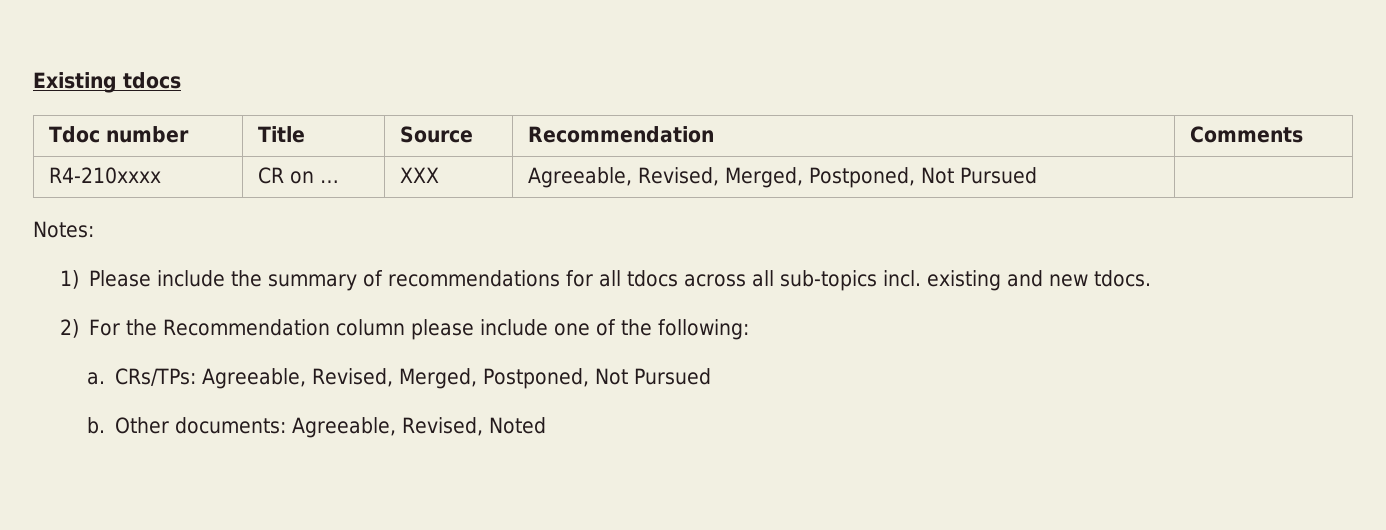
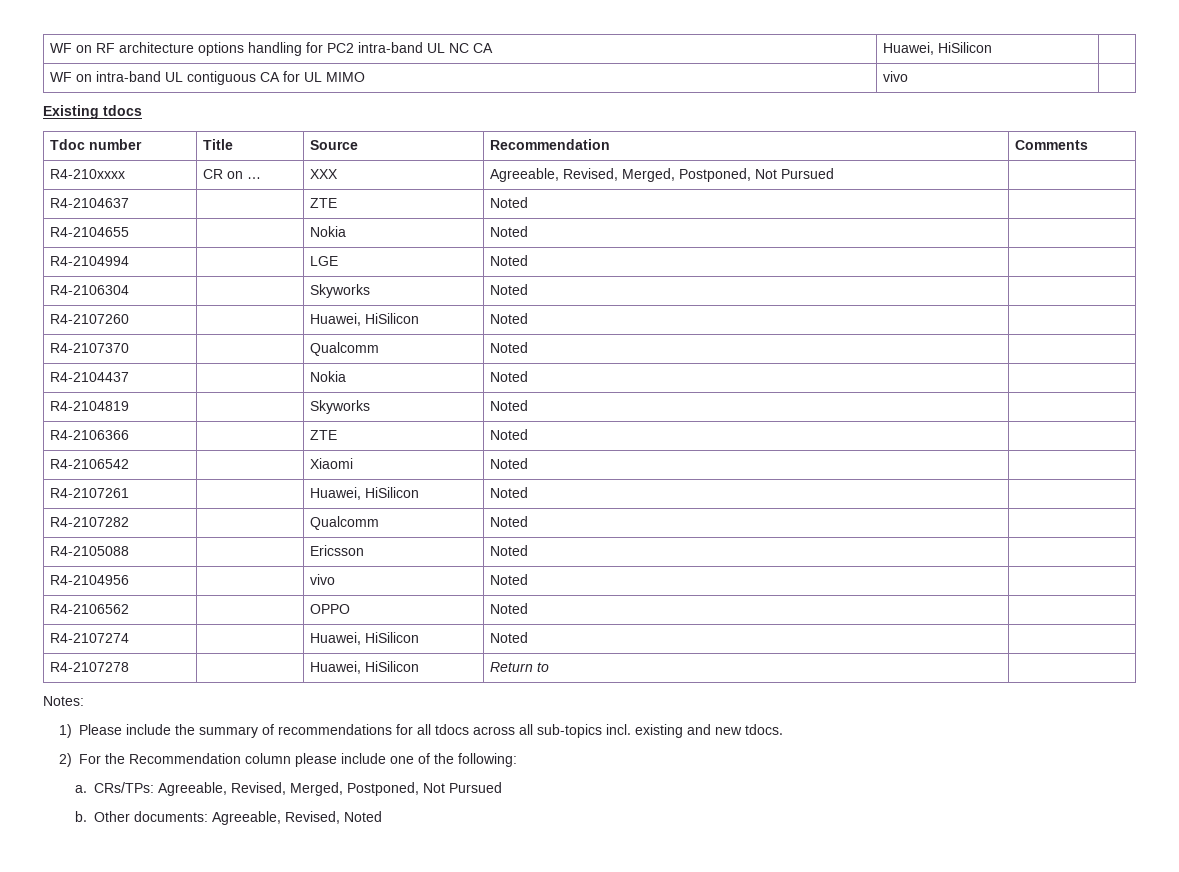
+ WF on RF architecture options handling for PC2 intra-band UL NC CA | Huawei, HiSilicon |
+ WF on intra-band UL contiguous CA for UL MIMO | vivo |
+ R4-2104637 | | ZTE | Noted |
+ R4-2104655 | | Nokia | Noted |
+ R4-2104994 | | LGE | Noted |
+ R4-2106304 | | Skyworks | Noted |
+ R4-2107260 | | Huawei, HiSilicon | Noted |
+ R4-2107370 | | Qualcomm | Noted |
+ R4-2104437 | | Nokia | Noted |
+ R4-2104819 | | Skyworks | Noted |
+ R4-2106366 | | ZTE | Noted |
+ R4-2106542 | | Xiaomi | Noted |
+ R4-2107261 | | Huawei, HiSilicon | Noted |
+ R4-2107282 | | Qualcomm | Noted |
+ R4-2105088 | | Ericsson | Noted |
+ R4-2104956 | | vivo | Noted |
+ R4-2106562 | | OPPO | Noted |
+ R4-2107274 | | Huawei, HiSilicon | Noted |
+ R4-2107278 | | Huawei, HiSilicon | Return to |

